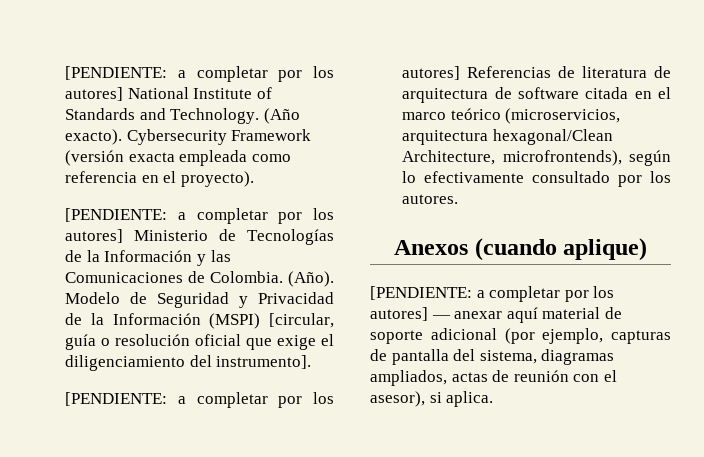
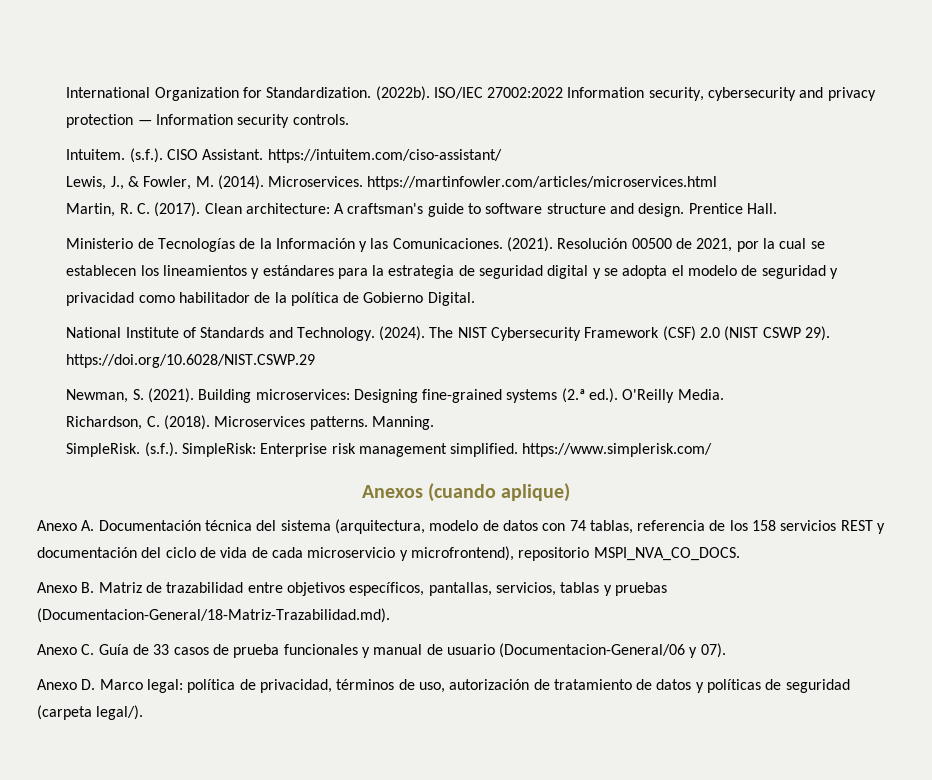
- [PENDIENTE: a completar por los autores] National Institute of Standards and Technology. (Año exacto). Cybersecurity Framework (versión exacta empleada como referencia en el proyecto).
- [PENDIENTE: a completar por los autores] Ministerio de Tecnologías de la Información y las Comunicaciones de Colombia. (Año). Modelo de Seguridad y Privacidad de la Información (MSPI) [circular, guía o resolución oficial que exige el diligenciamiento del instrumento].
- [PENDIENTE: a completar por los autores] Referencias de literatura de arquitectura de software citada en el marco teórico (microservicios, arquitectura hexagonal/Clean Architecture, microfrontends), según lo efectivamente consultado por los autores.
+ International Organization for Standardization. (2022b). ISO/IEC 27002:2022 Information security, cybersecurity and privacy protection — Information security controls.
+ Intuitem. (s.f.). CISO Assistant. https://intuitem.com/ciso-assistant/
+ Lewis, J., & Fowler, M. (2014). Microservices. https://martinfowler.com/articles/microservices.html
+ Martin, R. C. (2017). Clean architecture: A craftsman's guide to software structure and design. Prentice Hall.
+ Ministerio de Tecnologías de la Información y las Comunicaciones. (2021). Resolución 00500 de 2021, por la cual se establecen los lineamientos y estándares para la estrategia de seguridad digital y se adopta el modelo de seguridad y privacidad como habilitador de la política de Gobierno Digital.
+ National Institute of Standards and Technology. (2024). The NIST Cybersecurity Framework (CSF) 2.0 (NIST CSWP 29). https://doi.org/10.6028/NIST.CSWP.29
+ Newman, S. (2021). Building microservices: Designing fine-grained systems (2.ª ed.). O'Reilly Media.
+ Richardson, C. (2018). Microservices patterns. Manning.
+ SimpleRisk. (s.f.). SimpleRisk: Enterprise risk management simplified. https://www.simplerisk.com/
  Anexos (cuando aplique)
- [PENDIENTE: a completar por los autores] — anexar aquí material de soporte adicional (por ejemplo, capturas de pantalla del sistema, diagramas ampliados, actas de reunión con el asesor), si aplica.
+ Anexo A. Documentación técnica del sistema (arquitectura, modelo de datos con 74 tablas, referencia de los 158 servicios REST y documentación del ciclo de vida de cada microservicio y microfrontend), repositorio MSPI_NVA_CO_DOCS.
+ Anexo B. Matriz de trazabilidad entre objetivos específicos, pantallas, servicios, tablas y pruebas (Documentacion-General/18-Matriz-Trazabilidad.md).
+ Anexo C. Guía de 33 casos de prueba funcionales y manual de usuario (Documentacion-General/06 y 07).
+ Anexo D. Marco legal: política de privacidad, términos de uso, autorización de tratamiento de datos y políticas de seguridad (carpeta legal/).

